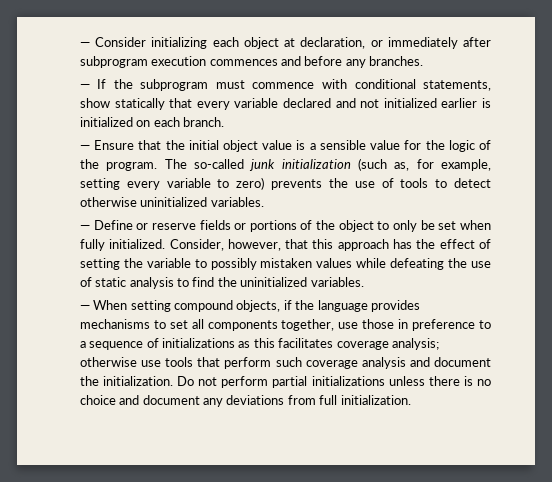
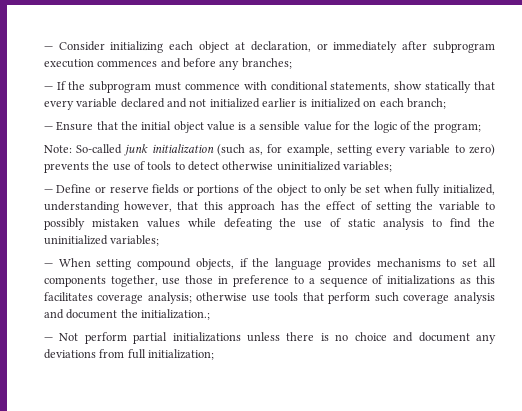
- — Consider initializing each object at declaration, or immediately after subprogram execution commences and before any branches.
+ — Consider initializing each object at declaration, or immediately after subprogram execution commences and before any branches;
- — If the subprogram must commence with conditional statements, show statically that every variable declared and not initialized earlier is initialized on each branch.
+ — If the subprogram must commence with conditional statements, show statically that every variable declared and not initialized earlier is initialized on each branch;
- — Ensure that the initial object value is a sensible value for the logic of the program. The so-called junk initialization (such as, for example, setting every variable to zero) prevents the use of tools to detect otherwise uninitialized variables.
+ — Ensure that the initial object value is a sensible value for the logic of the program;
+ Note: So-called junk initialization (such as, for example, setting every variable to zero) prevents the use of tools to detect otherwise uninitialized variables;
- — Define or reserve fields or portions of the object to only be set when fully initialized. Consider, however, that this approach has the effect of setting the variable to possibly mistaken values while defeating the use of static analysis to find the uninitialized variables.
+ — Define or reserve fields or portions of the object to only be set when fully initialized, understanding however, that this approach has the effect of setting the variable to possibly mistaken values while defeating the use of static analysis to find the uninitialized variables;
- — When setting compound objects, if the language provides mechanisms to set all components together, use those in preference to a sequence of initializations as this facilitates coverage analysis; otherwise use tools that perform such coverage analysis and document the initialization. Do not perform partial initializations unless there is no choice and document any deviations from full initialization.
+ — When setting compound objects, if the language provides mechanisms to set all components together, use those in preference to a sequence of initializations as this facilitates coverage analysis; otherwise use tools that perform such coverage analysis and document the initialization.;
+ — Not perform partial initializations unless there is no choice and document any deviations from full initialization;

